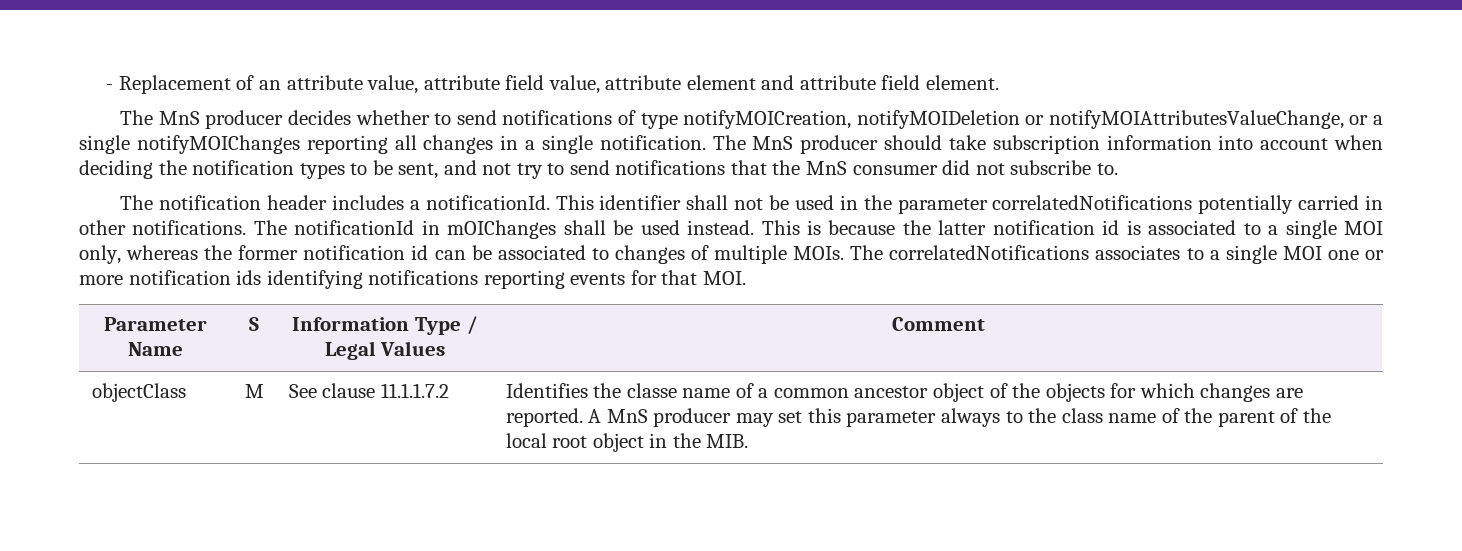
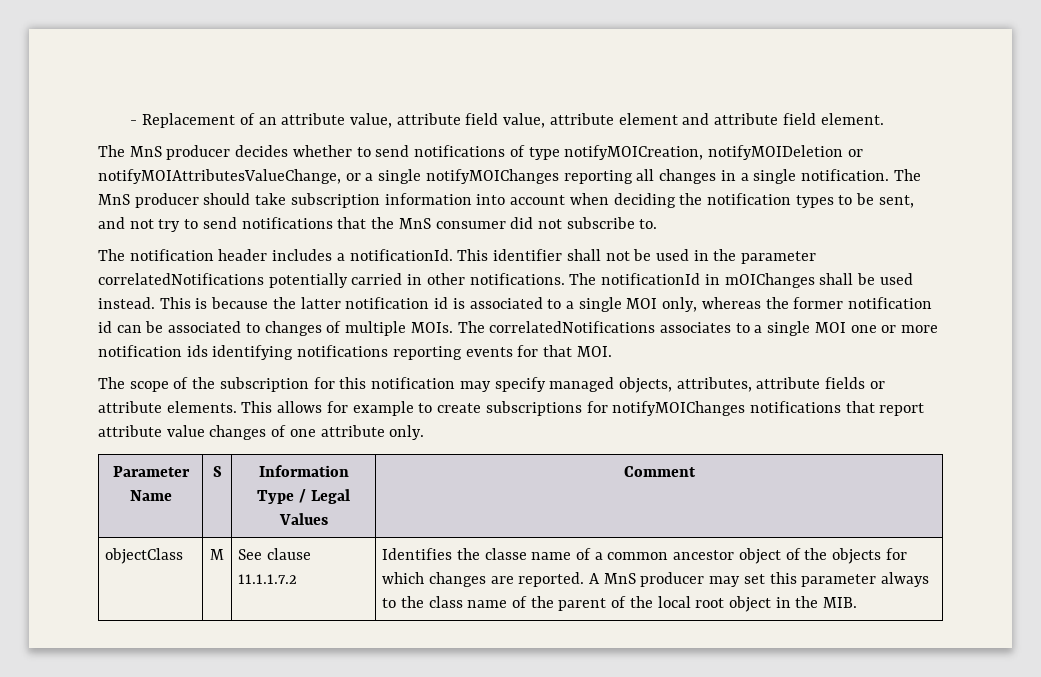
+ The scope of the subscription for this notification may specify managed objects, attributes, attribute fields or attribute elements. This allows for example to create subscriptions for notifyMOIChanges notifications that report attribute value changes of one attribute only.

